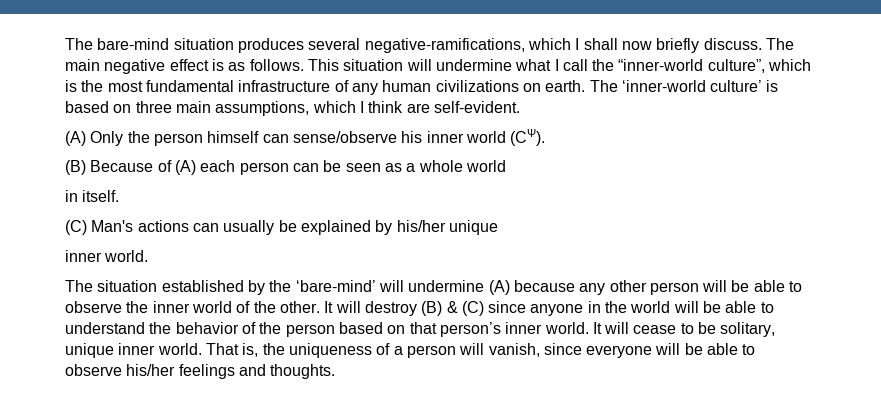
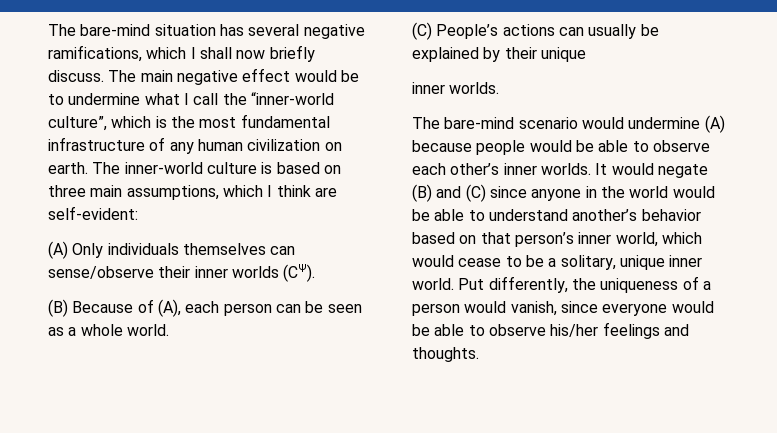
- The bare-mind situation produces several negative-ramifications, which I shall now briefly discuss.
+ The bare-mind situation has several negative ramifications, which I shall now briefly discuss.
- The main negative effect is as follows. This situation will undermine what I call the “inner-world culture”, which is the most fundamental infrastructure of any human civilizations on earth.
+ The main negative effect would be to undermine what I call the “inner-world culture”, which is the most fundamental infrastructure of any human civilization on earth.
- The ‘inner-world culture’ is based on three main assumptions, which I think are self-evident.
+ The inner-world culture is based on three main assumptions, which I think are self-evident:
- (A) Only the person himself can sense/observe his inner world (CΨ).
+ (A) Only individuals themselves can sense/observe their inner worlds (CΨ).
- (B) Because of (A) each person can be seen as a whole world
- in itself.
- (C) Man's actions can usually be explained by his/her unique
- inner world.
- The situation established by the ‘bare-mind’ will undermine (A) because any other person will be able to observe the inner world of the other. It will destroy (B) & (C) since anyone in the world will be able to understand the behavior of the person based on that person’s inner world. It will cease to be solitary, unique inner world.
+ (B) Because of (A), each person can be seen as a whole world.
+ (C) People’s actions can usually be explained by their unique
+ inner worlds.
+ The bare-mind scenario would undermine (A) because people would be able to observe each other’s inner worlds. It would negate (B) and (C) since anyone in the world would be able to understand another’s behavior based on that person’s inner world, which would cease to be a solitary, unique inner world.
- That is, the uniqueness of a person will vanish, since everyone will be able to observe his/her feelings and thoughts.
+ Put differently, the uniqueness of a person would vanish, since everyone would be able to observe his/her feelings and thoughts.

